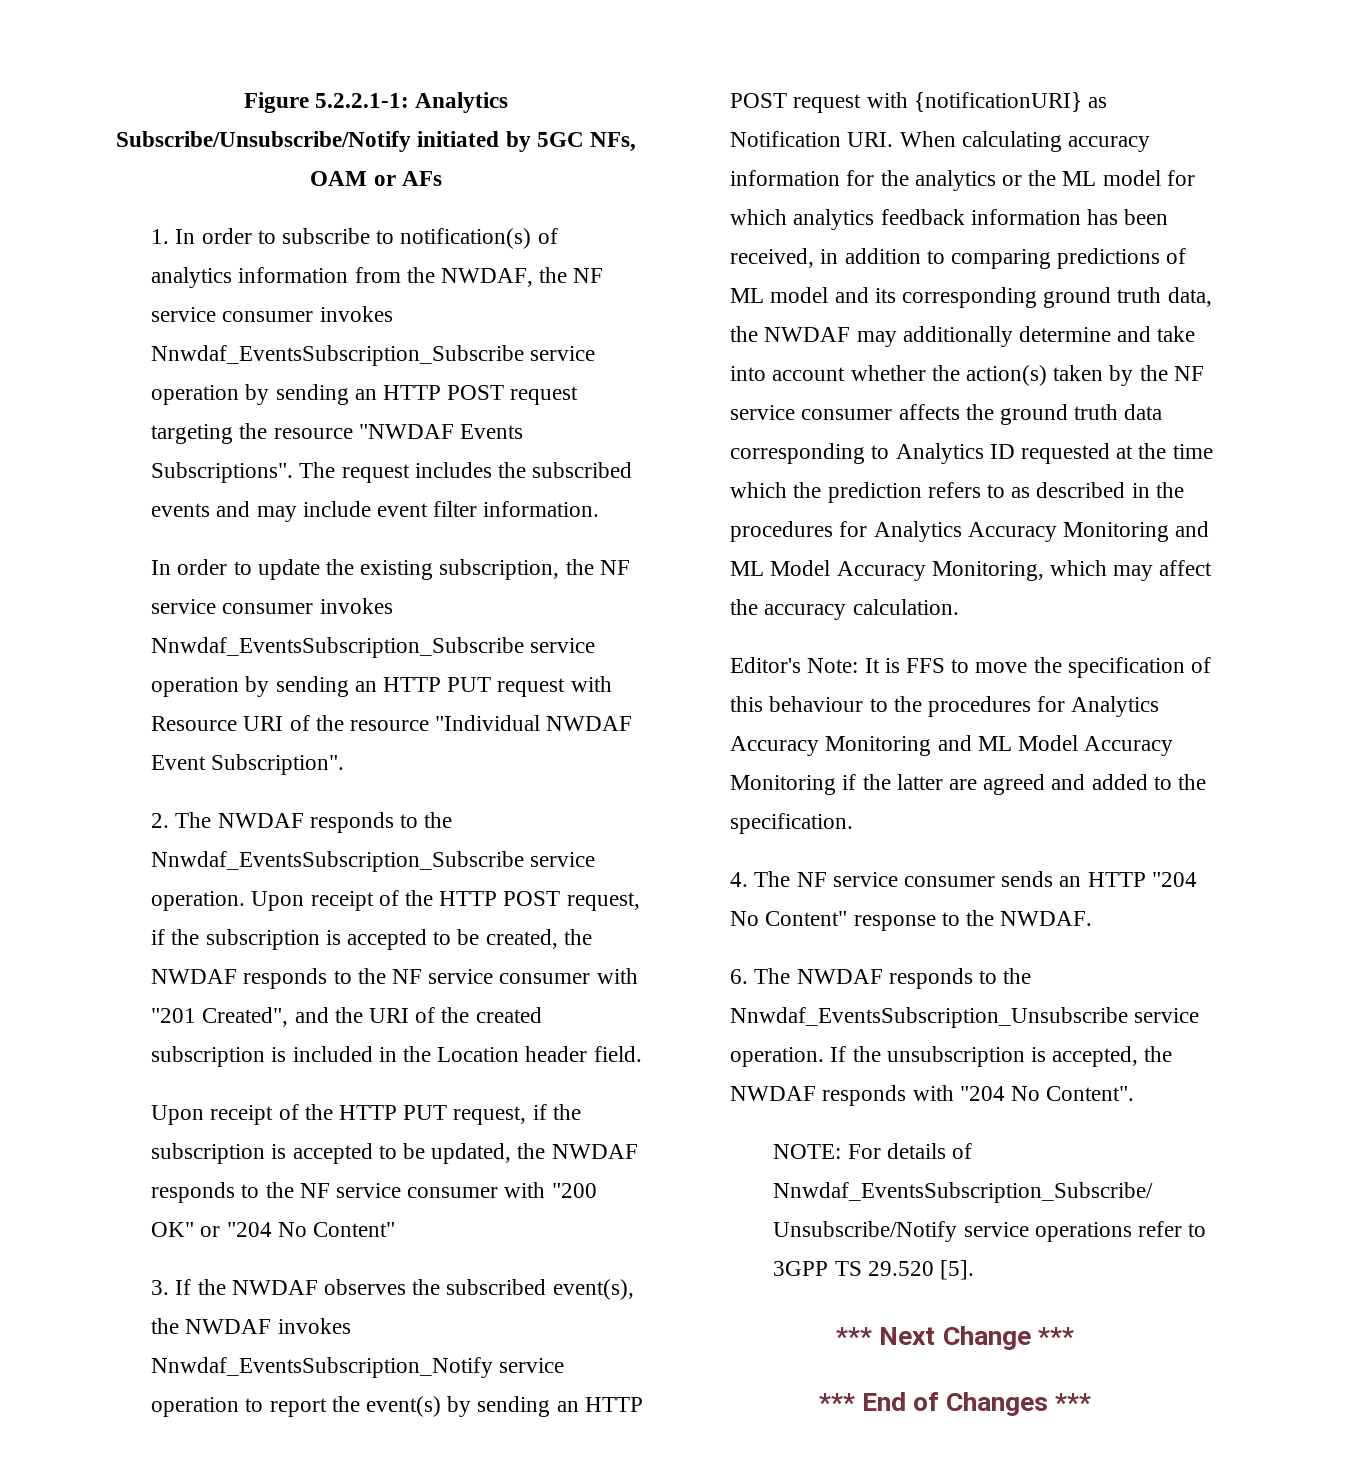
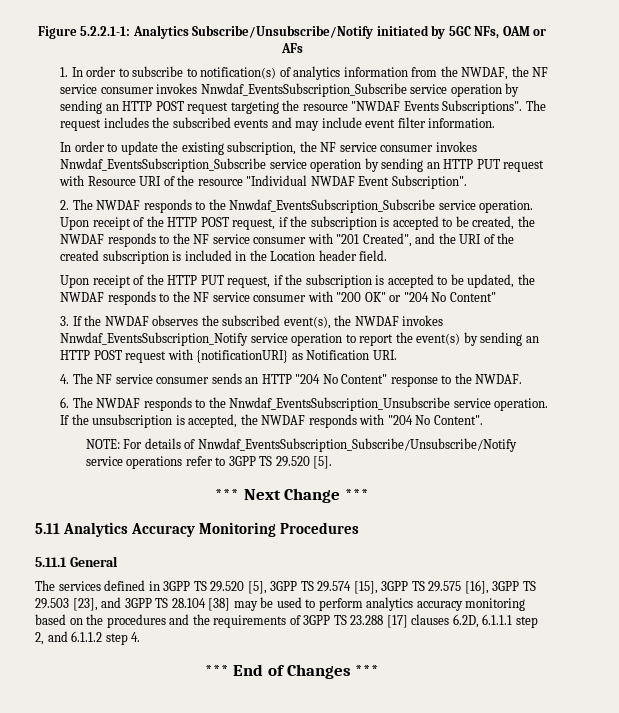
- 3. If the NWDAF observes the subscribed event(s), the NWDAF invokes Nnwdaf_EventsSubscription_Notify service operation to report the event(s) by sending an HTTP POST request with {notificationURI} as Notification URI. When calculating accuracy information for the analytics or the ML model for which analytics feedback information has been received, in addition to comparing predictions of ML model and its corresponding ground truth data, the NWDAF may additionally determine and take into account whether the action(s) taken by the NF service consumer affects the ground truth data corresponding to Analytics ID requested at the time which the prediction refers to as described in the procedures for Analytics Accuracy Monitoring and ML Model Accuracy Monitoring, which may affect the accuracy calculation.
- Editor's Note: It is FFS to move the specification of this behaviour to the procedures for Analytics Accuracy Monitoring and ML Model Accuracy Monitoring if the latter are agreed and added to the specification.
+ 3. If the NWDAF observes the subscribed event(s), the NWDAF invokes Nnwdaf_EventsSubscription_Notify service operation to report the event(s) by sending an HTTP POST request with {notificationURI} as Notification URI.
+ 5.11 Analytics Accuracy Monitoring Procedures
+ 5.11.1 General
+ The services defined in 3GPP TS 29.520 [5], 3GPP TS 29.574 [15], 3GPP TS 29.575 [16], 3GPP TS 29.503 [23], and 3GPP TS 28.104 [38] may be used to perform analytics accuracy monitoring based on the procedures and the requirements of 3GPP TS 23.288 [17] clauses 6.2D, 6.1.1.1 step 2, and 6.1.1.2 step 4.

